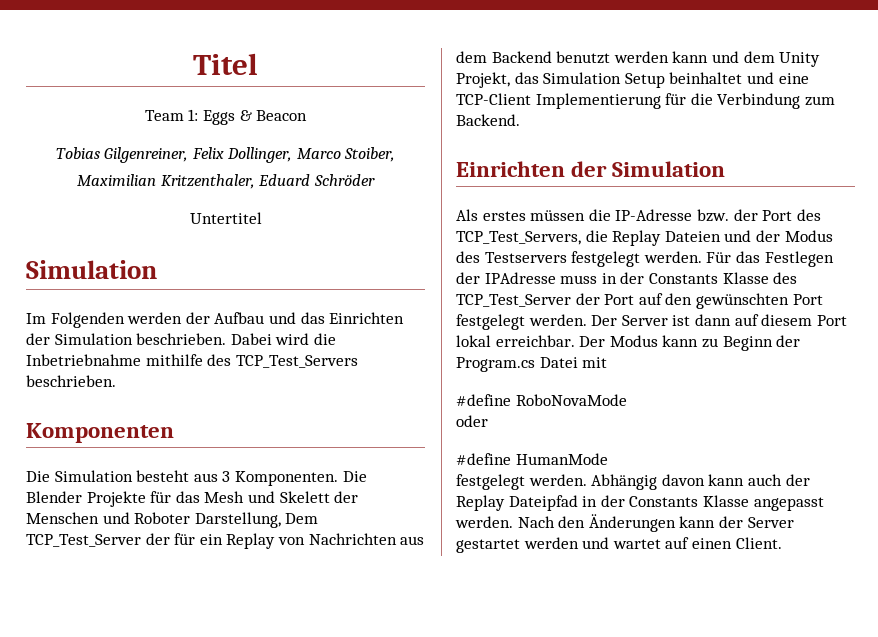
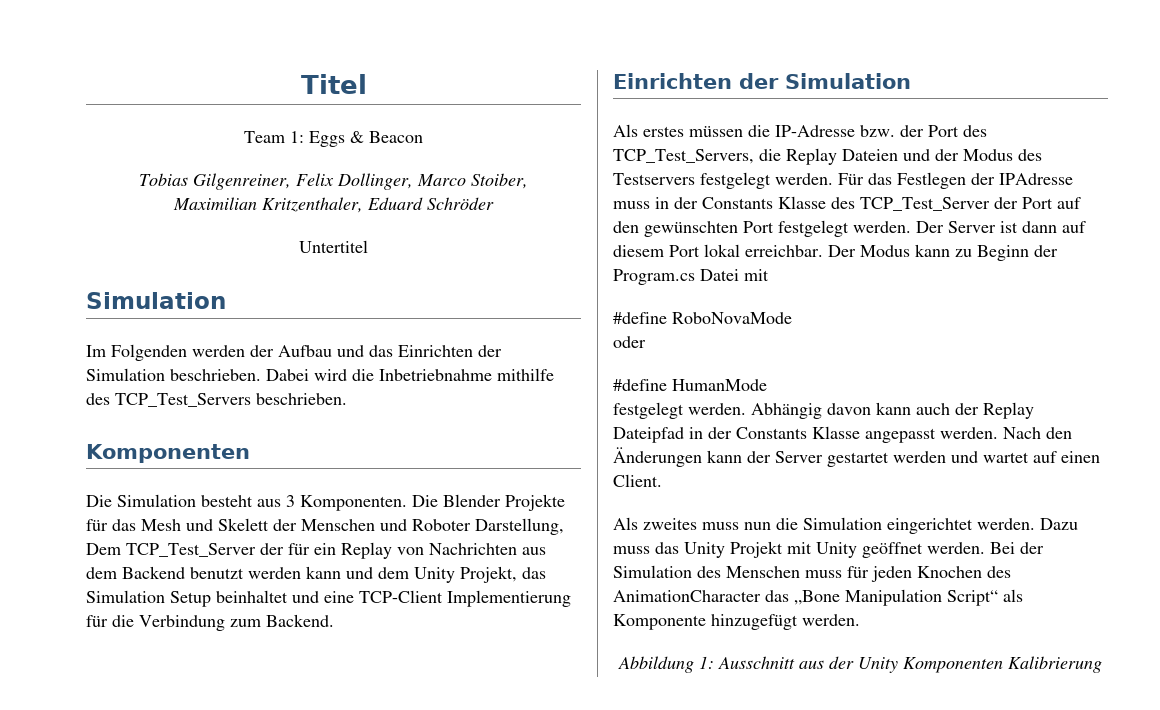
+ Als zweites muss nun die Simulation eingerichtet werden. Dazu muss das Unity Projekt mit Unity geöffnet werden. Bei der Simulation des Menschen muss für jeden Knochen des AnimationCharacter das „Bone Manipulation Script“ als Komponente hinzugefügt werden.
+ Abbildung 1: Ausschnitt aus der Unity Komponenten Kalibrierung

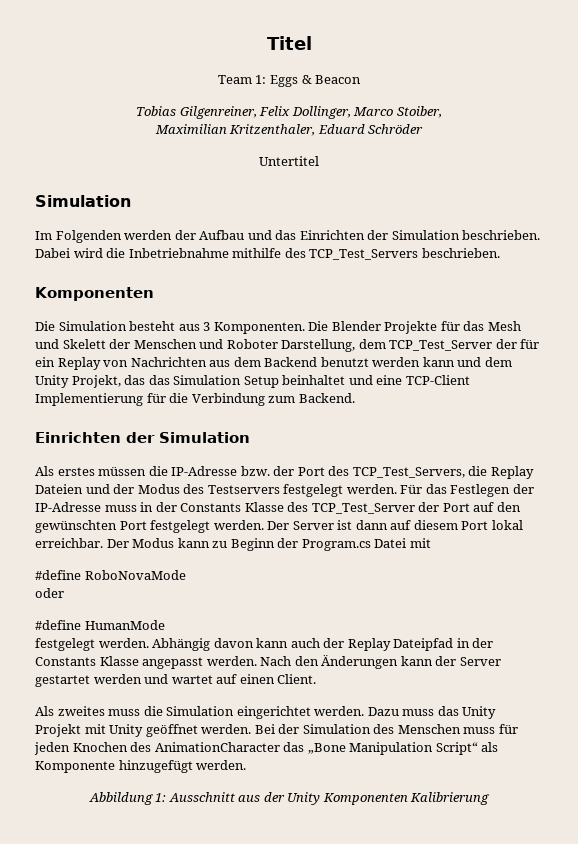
- Die Blender Projekte für das Mesh und Skelett der Menschen und Roboter Darstellung, Dem TCP_Test_Server der für ein Replay von Nachrichten aus dem Backend benutzt werden kann und dem Unity Projekt, das Simulation Setup beinhaltet und eine TCP-Client Implementierung für die Verbindung zum Backend.
+ Die Blender Projekte für das Mesh und Skelett der Menschen und Roboter Darstellung, dem TCP_Test_Server der für ein Replay von Nachrichten aus dem Backend benutzt werden kann und dem Unity Projekt, das das Simulation Setup beinhaltet und eine TCP-Client Implementierung für die Verbindung zum Backend.
- Für das Festlegen der IPAdresse muss in der Constants Klasse des TCP_Test_Server der Port auf den gewünschten Port festgelegt werden.
+ Für das Festlegen der IP-Adresse muss in der Constants Klasse des TCP_Test_Server der Port auf den gewünschten Port festgelegt werden.
- Als zweites muss nun die Simulation eingerichtet werden.
+ Als zweites muss die Simulation eingerichtet werden.

